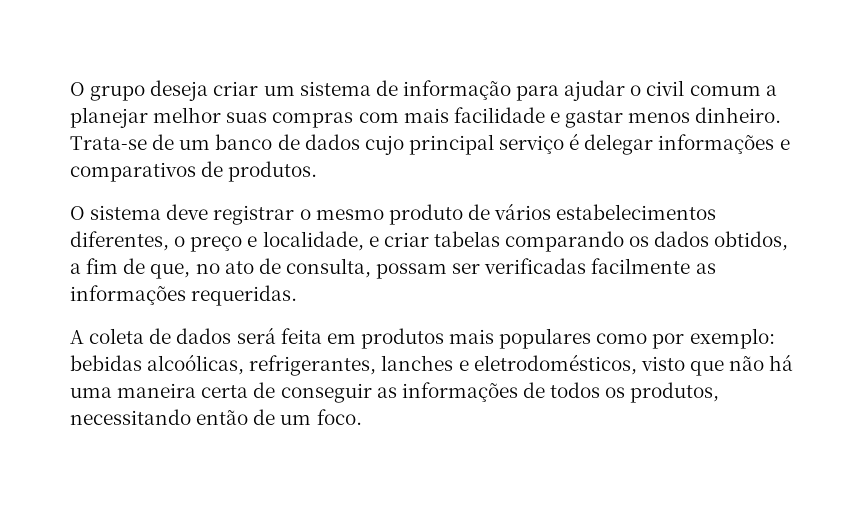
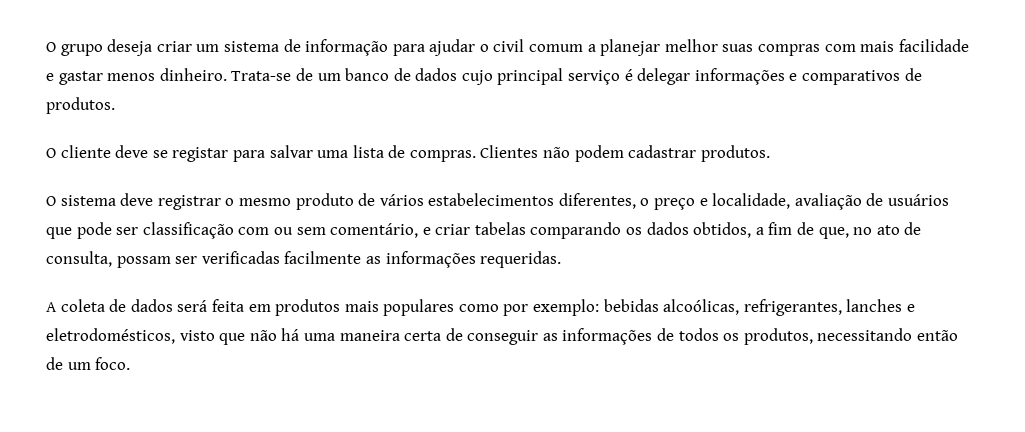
+ O cliente deve se registar para salvar uma lista de compras. Clientes não podem cadastrar produtos.
- O sistema deve registrar o mesmo produto de vários estabelecimentos diferentes, o preço e localidade, e criar tabelas comparando os dados obtidos, a fim de que, no ato de consulta, possam ser verificadas facilmente as informações requeridas.
+ O sistema deve registrar o mesmo produto de vários estabelecimentos diferentes, o preço e localidade, avaliação de usuários que pode ser classificação com ou sem comentário, e criar tabelas comparando os dados obtidos, a fim de que, no ato de consulta, possam ser verificadas facilmente as informações requeridas.

